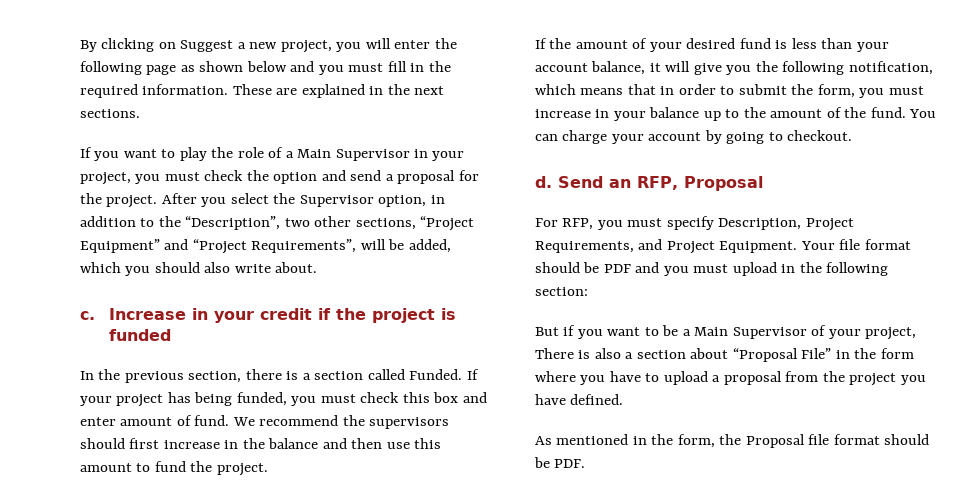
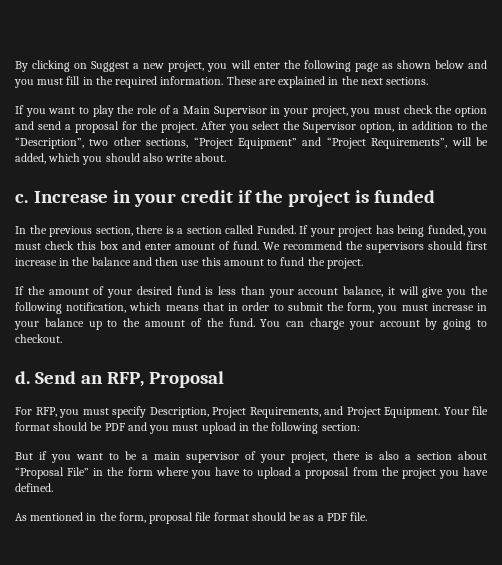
- But if you want to be a Main Supervisor of your project, There is also a section about “Proposal File” in the form where you have to upload a proposal from the project you have defined.
+ But if you want to be a main supervisor of your project, there is also a section about “Proposal File” in the form where you have to upload a proposal from the project you have defined.
- As mentioned in the form, the Proposal file format should be PDF.
+ As mentioned in the form, proposal file format should be as a PDF file.

